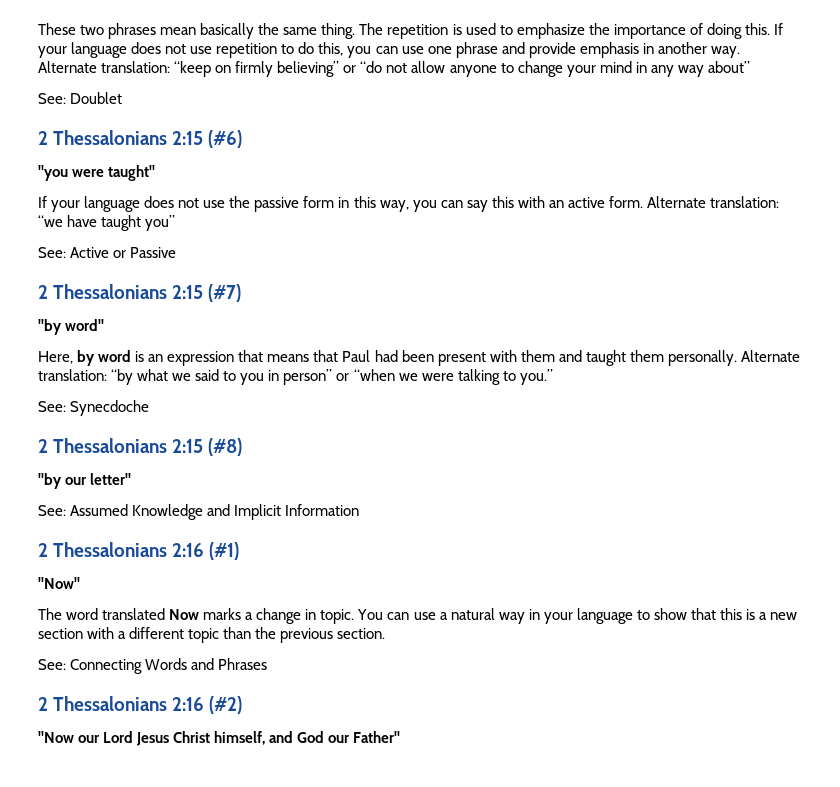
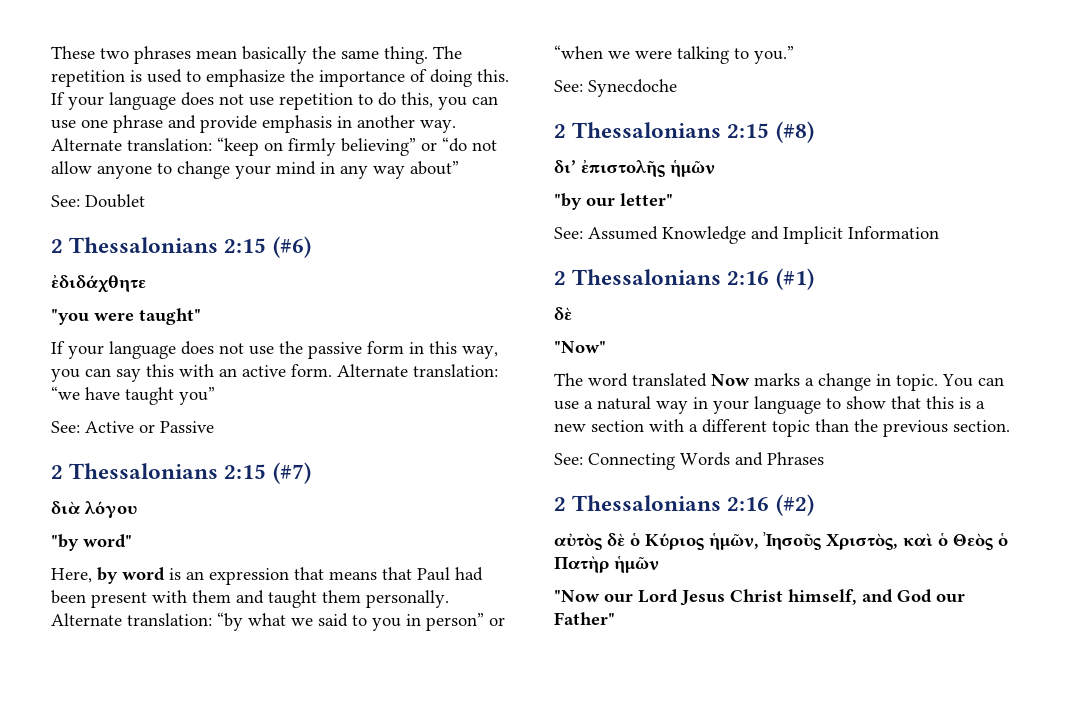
+ ἐδιδάχθητε
+ διὰ λόγου
+ δι’ ἐπιστολῆς ἡμῶν
  2 Thessalonians 2:16 (#1)
+ δὲ
+ αὐτὸς δὲ ὁ Κύριος ἡμῶν, Ἰησοῦς Χριστὸς, καὶ ὁ Θεὸς ὁ Πατὴρ ἡμῶν

